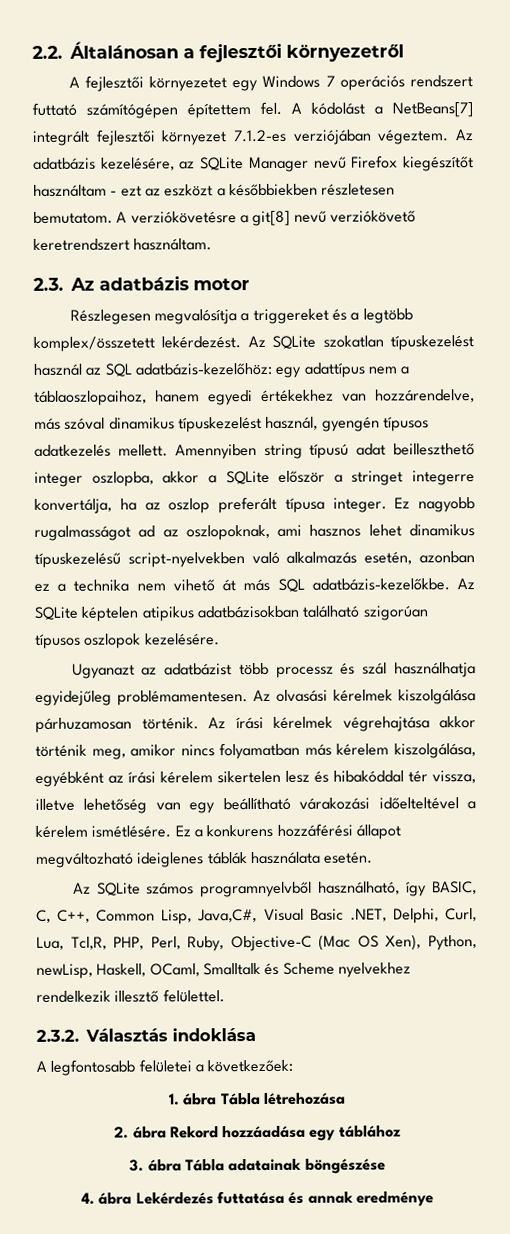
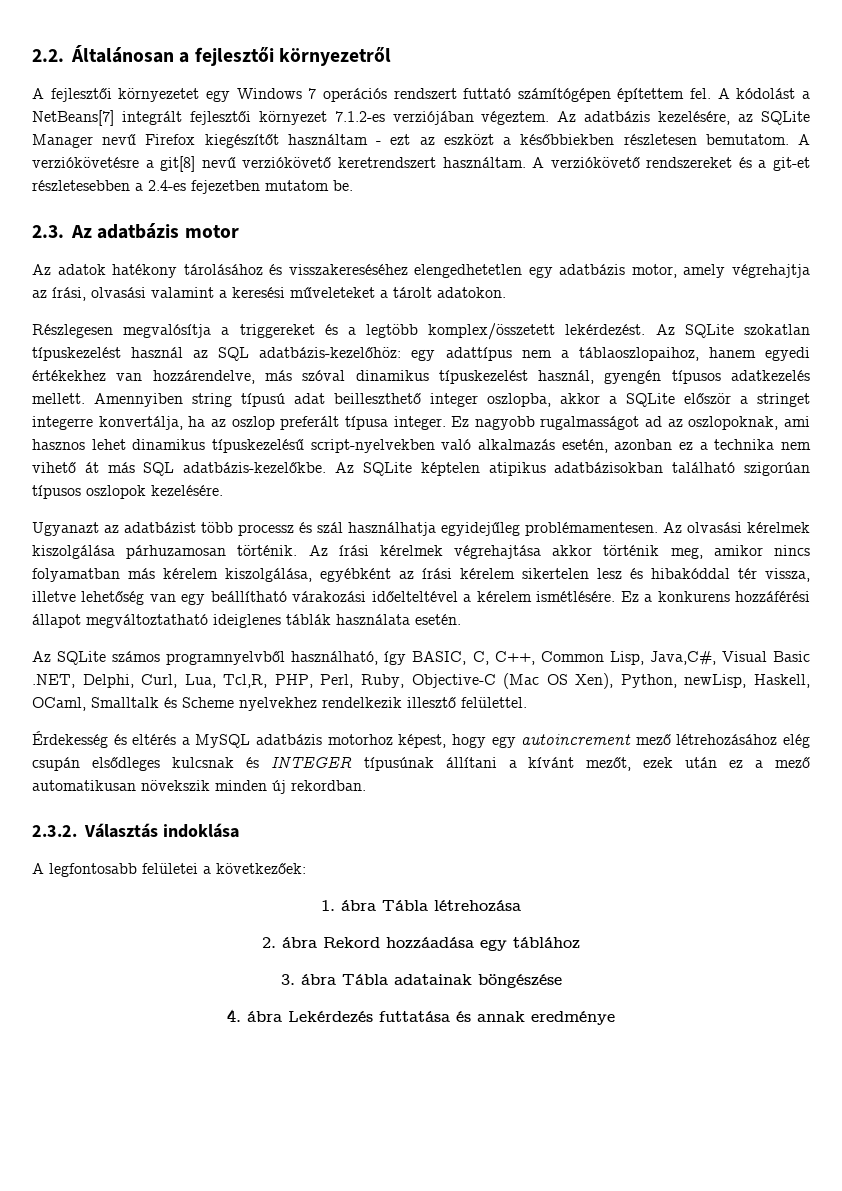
- A verziókövetésre a git[8] nevű verziókövető keretrendszert használtam.
+ A verziókövetésre a git[8] nevű verziókövető keretrendszert használtam. A verziókövető rendszereket és a git-et részletesebben a 2.4-es fejezetben mutatom be.
  2.3. Az adatbázis motor
+ Az adatok hatékony tárolásához és visszakereséséhez elengedhetetlen egy adatbázis motor, amely végrehajtja az írási, olvasási valamint a keresési műveleteket a tárolt adatokon.
- Ez a konkurens hozzáférési állapot megváltozható ideiglenes táblák használata esetén.
+ Ez a konkurens hozzáférési állapot megváltoztatható ideiglenes táblák használata esetén.
+ Érdekesség és eltérés a MySQL adatbázis motorhoz képest, hogy egy autoincrement mező létrehozásához elég csupán elsődleges kulcsnak és INTEGER típusúnak állítani a kívánt mezőt, ezek után ez a mező automatikusan növekszik minden új rekordban.

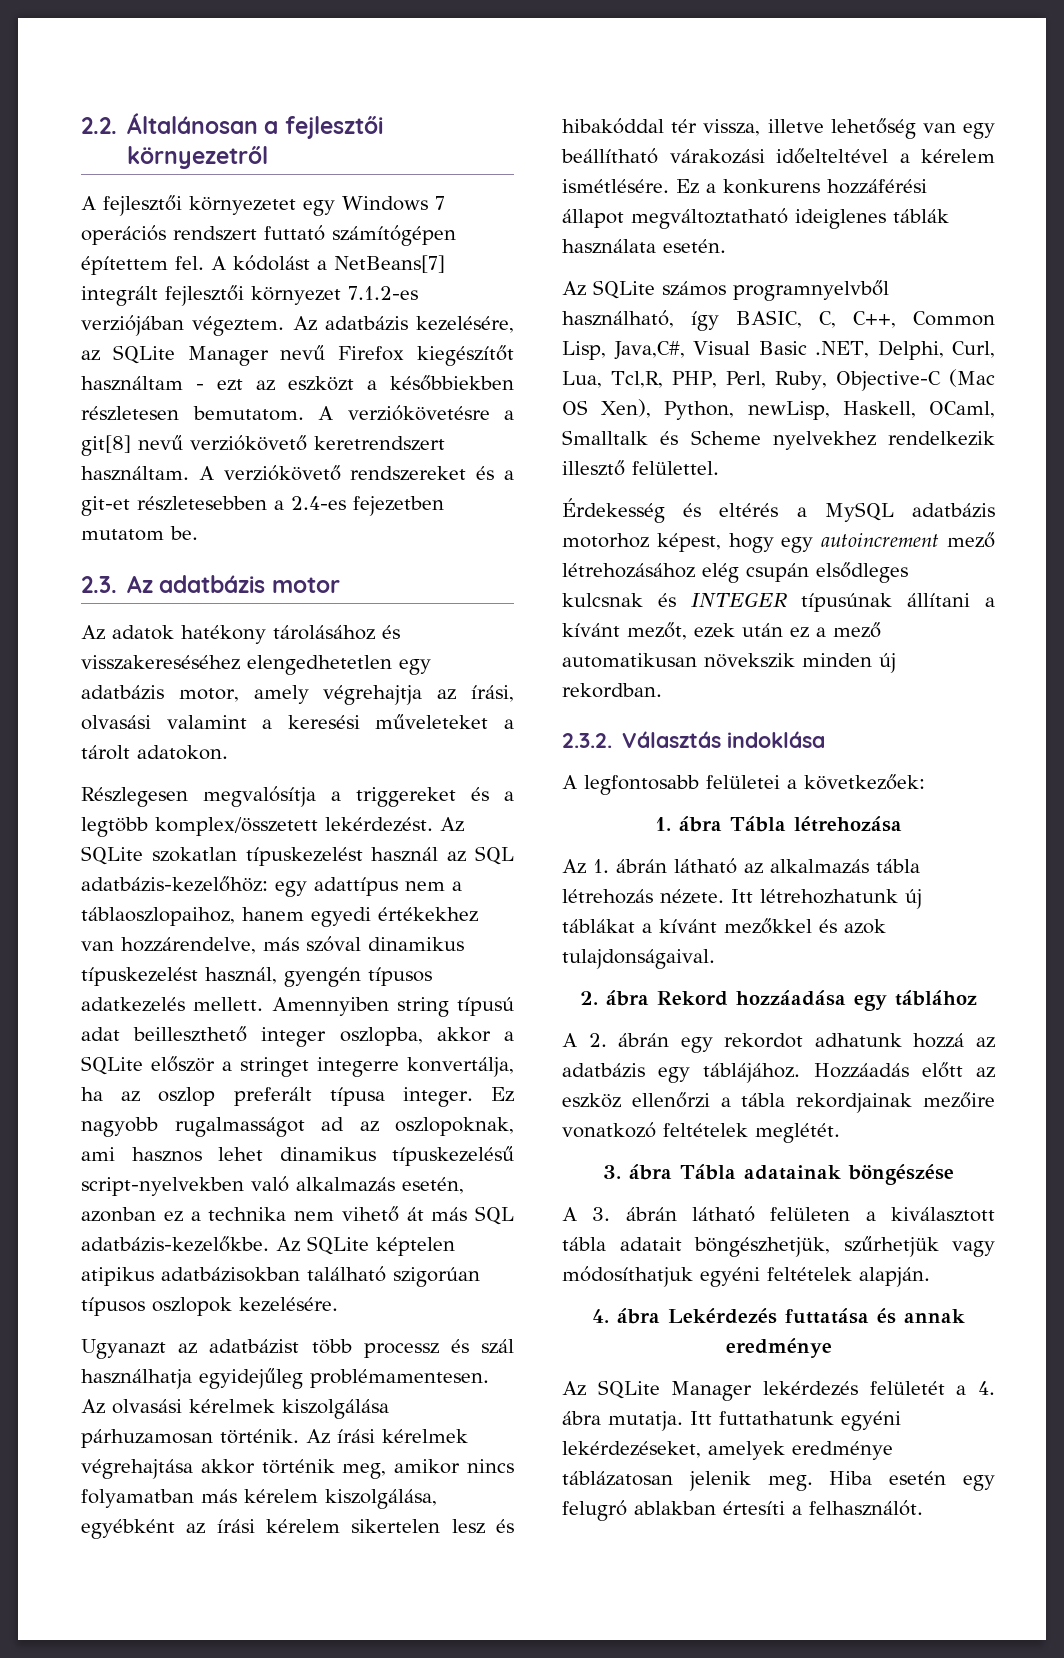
+ Az 1. ábrán látható az alkalmazás tábla létrehozás nézete. Itt létrehozhatunk új táblákat a kívánt mezőkkel és azok tulajdonságaival.
+ A 2. ábrán egy rekordot adhatunk hozzá az adatbázis egy táblájához. Hozzáadás előtt az eszköz ellenőrzi a tábla rekordjainak mezőire vonatkozó feltételek meglétét.
+ A 3. ábrán látható felületen a kiválasztott tábla adatait böngészhetjük, szűrhetjük vagy módosíthatjuk egyéni feltételek alapján.
+ Az SQLite Manager lekérdezés felületét a 4. ábra mutatja. Itt futtathatunk egyéni lekérdezéseket, amelyek eredménye táblázatosan jelenik meg. Hiba esetén egy felugró ablakban értesíti a felhasználót.

